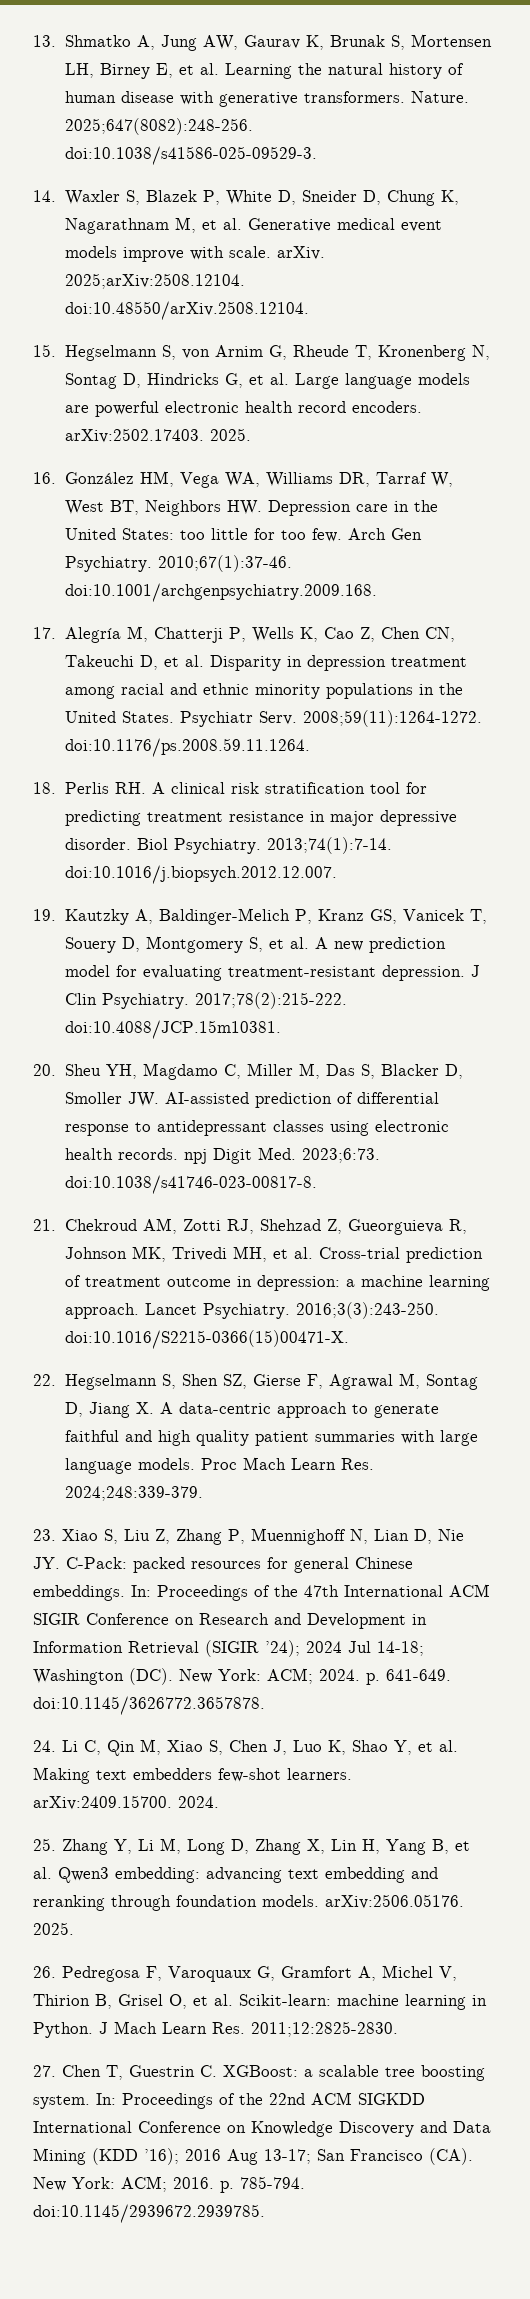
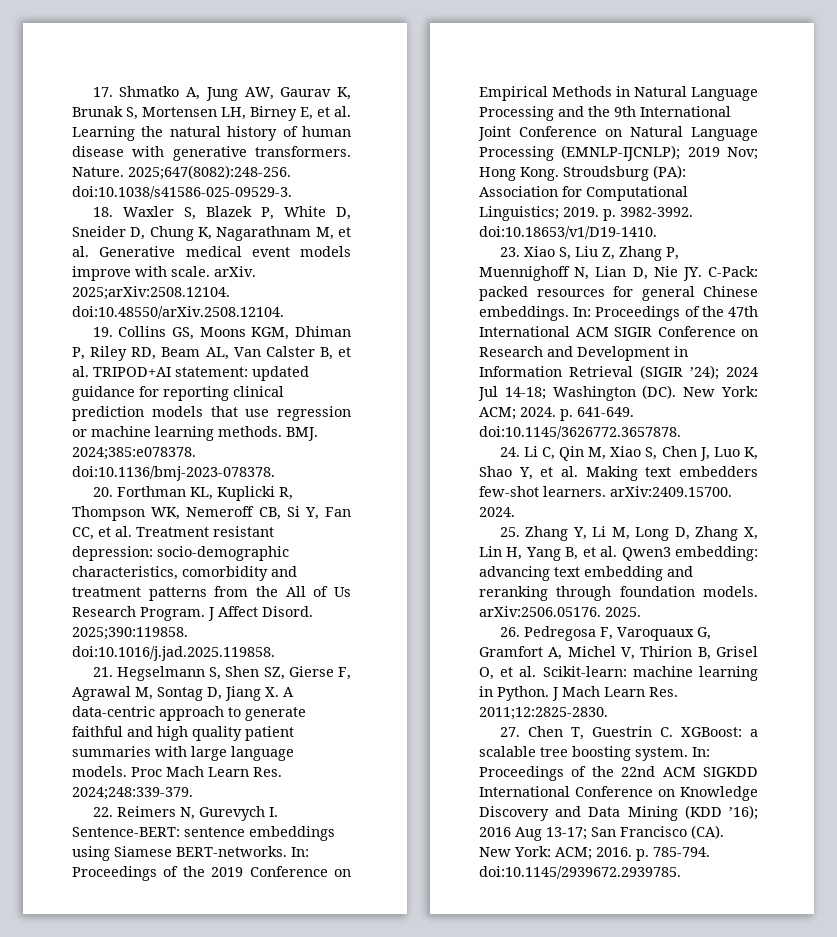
- 13. Shmatko A, Jung AW, Gaurav K, Brunak S, Mortensen LH, Birney E, et al. Learning the natural history of human disease with generative transformers.
+ 17. Shmatko A, Jung AW, Gaurav K, Brunak S, Mortensen LH, Birney E, et al. Learning the natural history of human disease with generative transformers.
- 14. Waxler S, Blazek P, White D, Sneider D, Chung K, Nagarathnam M, et al. Generative medical event models improve with scale. arXiv.
+ 18. Waxler S, Blazek P, White D, Sneider D, Chung K, Nagarathnam M, et al. Generative medical event models improve with scale. arXiv.
- 15. Hegselmann S, von Arnim G, Rheude T, Kronenberg N, Sontag D, Hindricks G, et al. Large language models are powerful electronic health record encoders. arXiv:2502.17403. 2025.
- 16. González HM, Vega WA, Williams DR, Tarraf W, West BT, Neighbors HW. Depression care in the United States: too little for too few. Arch Gen Psychiatry. 2010;67(1):37-46. doi:10.1001/archgenpsychiatry.2009.168.
- 17. Alegría M, Chatterji P, Wells K, Cao Z, Chen CN, Takeuchi D, et al. Disparity in depression treatment among racial and ethnic minority populations in the United States. Psychiatr Serv. 2008;59(11):1264-1272. doi:10.1176/ps.2008.59.11.1264.
- 18. Perlis RH. A clinical risk stratification tool for predicting treatment resistance in major depressive disorder. Biol Psychiatry. 2013;74(1):7-14. doi:10.1016/j.biopsych.2012.12.007.
- 19. Kautzky A, Baldinger-Melich P, Kranz GS, Vanicek T, Souery D, Montgomery S, et al. A new prediction model for evaluating treatment-resistant depression. J Clin Psychiatry. 2017;78(2):215-222. doi:10.4088/JCP.15m10381.
- 20. Sheu YH, Magdamo C, Miller M, Das S, Blacker D, Smoller JW. AI-assisted prediction of differential response to antidepressant classes using electronic health records. npj Digit Med. 2023;6:73. doi:10.1038/s41746-023-00817-8.
- 21. Chekroud AM, Zotti RJ, Shehzad Z, Gueorguieva R, Johnson MK, Trivedi MH, et al. Cross-trial prediction of treatment outcome in depression: a machine learning approach. Lancet Psychiatry. 2016;3(3):243-250. doi:10.1016/S2215-0366(15)00471-X.
- 22. Hegselmann S, Shen SZ, Gierse F, Agrawal M, Sontag D, Jiang X. A data-centric approach to generate faithful and high quality patient summaries with large language models.
+ 19. Collins GS, Moons KGM, Dhiman P, Riley RD, Beam AL, Van Calster B, et al. TRIPOD+AI statement: updated guidance for reporting clinical prediction models that use regression or machine learning methods. BMJ. 2024;385:e078378. doi:10.1136/bmj-2023-078378.
+ 20. Forthman KL, Kuplicki R, Thompson WK, Nemeroff CB, Si Y, Fan CC, et al. Treatment resistant depression: socio-demographic characteristics, comorbidity and treatment patterns from the All of Us Research Program. J Affect Disord. 2025;390:119858. doi:10.1016/j.jad.2025.119858.
+ 21. Hegselmann S, Shen SZ, Gierse F, Agrawal M, Sontag D, Jiang X. A data-centric approach to generate faithful and high quality patient summaries with large language models.
+ 22. Reimers N, Gurevych I. Sentence-BERT: sentence embeddings using Siamese BERT-networks. In: Proceedings of the 2019 Conference on Empirical Methods in Natural Language Processing and the 9th International Joint Conference on Natural Language Processing (EMNLP-IJCNLP); 2019 Nov; Hong Kong. Stroudsburg (PA): Association for Computational Linguistics; 2019. p. 3982-3992. doi:10.18653/v1/D19-1410.

